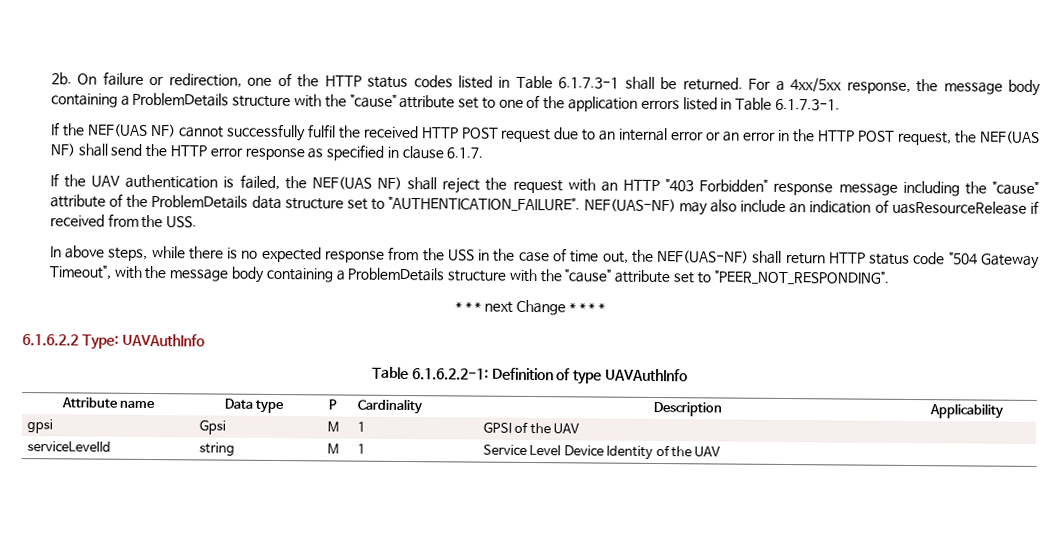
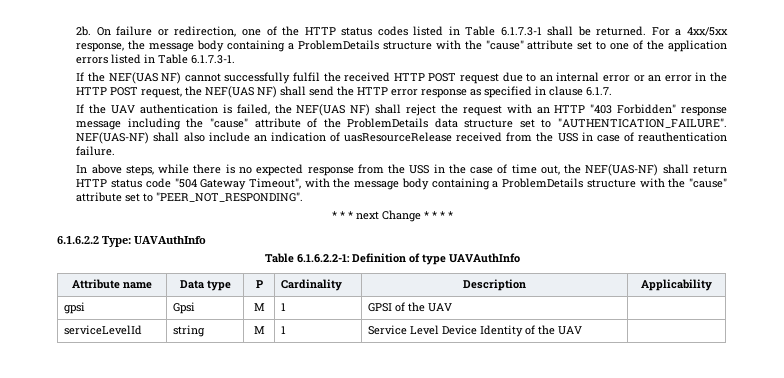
- NEF(UAS-NF) may also include an indication of uasResourceRelease if received from the USS.
+ NEF(UAS-NF) shall also include an indication of uasResourceRelease received from the USS in case of reauthentication failure.

